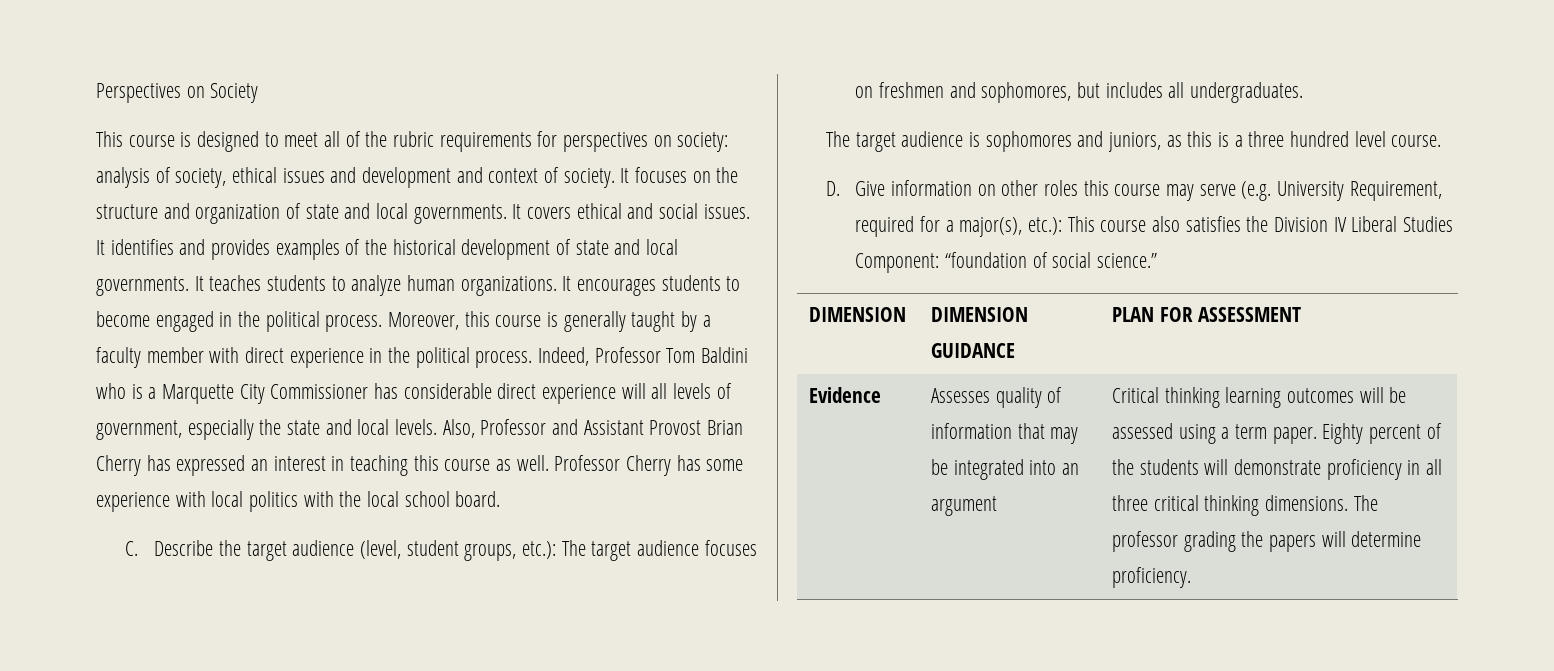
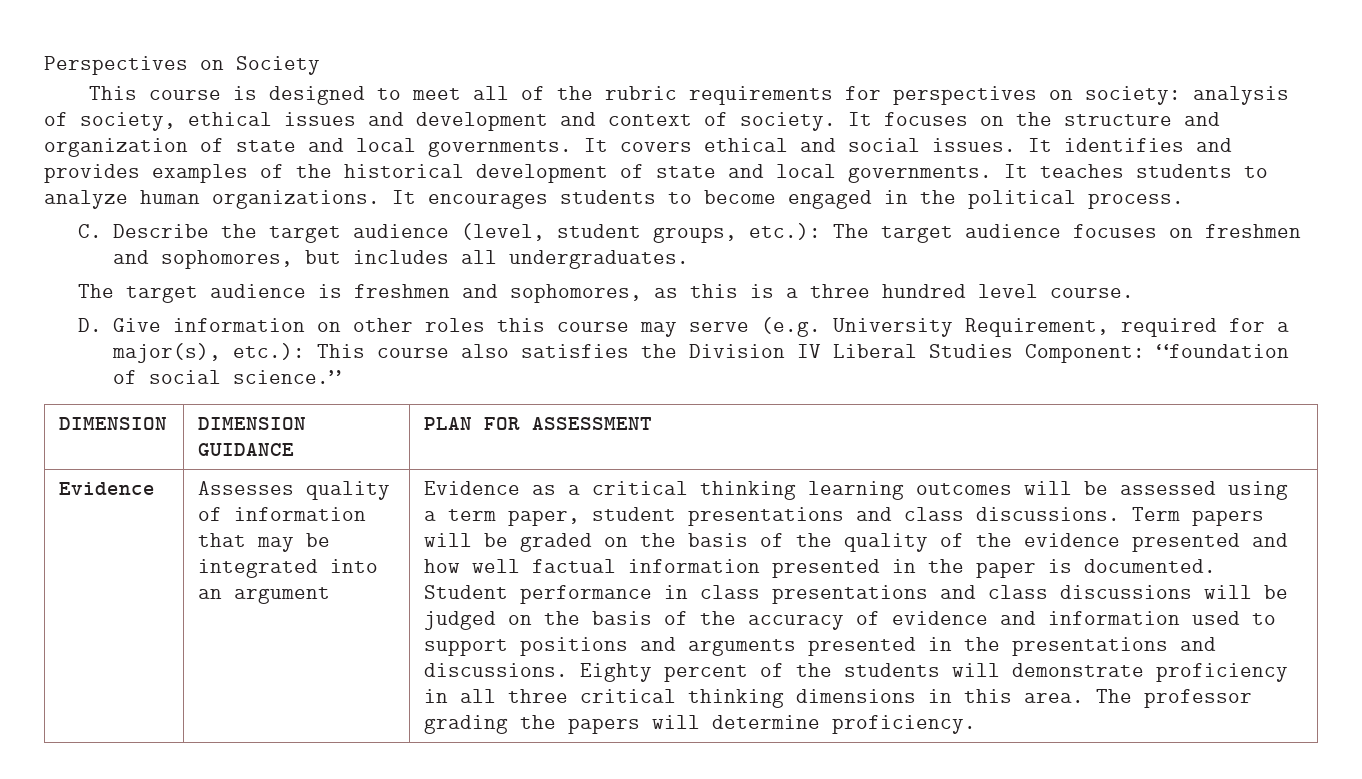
- Moreover, this course is generally taught by a faculty member with direct experience in the political process. Indeed, Professor Tom Baldini who is a Marquette City Commissioner has considerable direct experience will all levels of government, especially the state and local levels. Also, Professor and Assistant Provost Brian Cherry has expressed an interest in teaching this course as well. Professor Cherry has some experience with local politics with the local school board.
- The target audience is sophomores and juniors, as this is a three hundred level course.
+ The target audience is freshmen and sophomores, as this is a three hundred level course.
- Critical thinking learning outcomes will be assessed using a term paper.
+ Evidence as a critical thinking learning outcomes will be assessed using a term paper, student presentations and class discussions. Term papers will be graded on the basis of the quality of the evidence presented and how well factual information presented in the paper is documented. Student performance in class presentations and class discussions will be judged on the basis of the accuracy of evidence and information used to support positions and arguments presented in the presentations and discussions.
- Eighty percent of the students will demonstrate proficiency in all three critical thinking dimensions.
+ Eighty percent of the students will demonstrate proficiency in all three critical thinking dimensions in this area.

